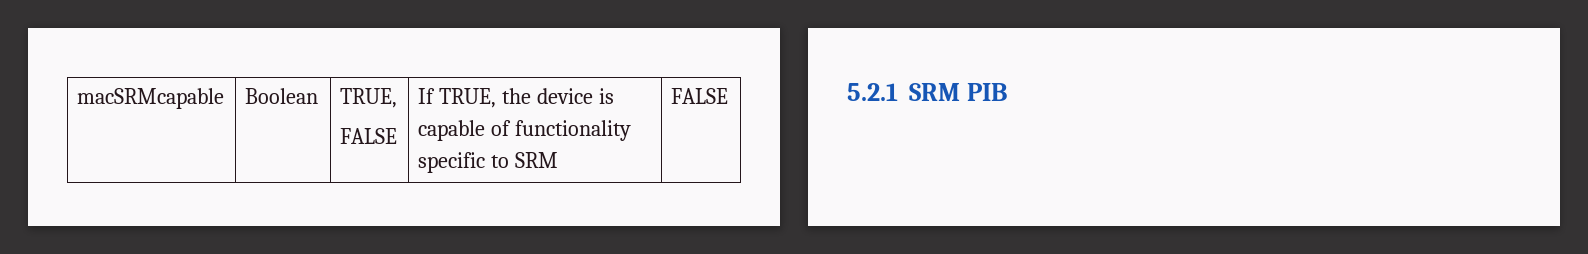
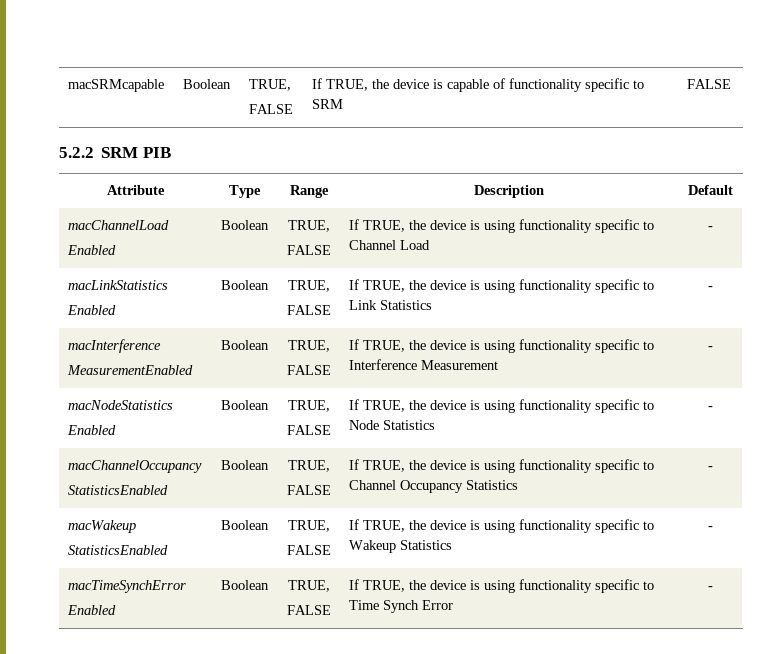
- 5.2.1 SRM PIB
+ 5.2.2 SRM PIB
+ Attribute | Type | Range | Description | Default
+ macChannelLoad
+ Enabled | Boolean | TRUE,
+ FALSE | If TRUE, the device is using functionality specific to Channel Load | -
+ macLinkStatistics
+ Enabled | Boolean | TRUE,
+ FALSE | If TRUE, the device is using functionality specific to Link Statistics | -
+ macInterference
+ MeasurementEnabled | Boolean | TRUE,
+ FALSE | If TRUE, the device is using functionality specific to Interference Measurement | -
+ macNodeStatistics
+ Enabled | Boolean | TRUE,
+ FALSE | If TRUE, the device is using functionality specific to Node Statistics | -
+ macChannelOccupancy
+ StatisticsEnabled | Boolean | TRUE,
+ FALSE | If TRUE, the device is using functionality specific to Channel Occupancy Statistics | -
+ macWakeup
+ StatisticsEnabled | Boolean | TRUE,
+ FALSE | If TRUE, the device is using functionality specific to Wakeup Statistics | -
+ macTimeSynchError
+ Enabled | Boolean | TRUE,
+ FALSE | If TRUE, the device is using functionality specific to Time Synch Error | -

